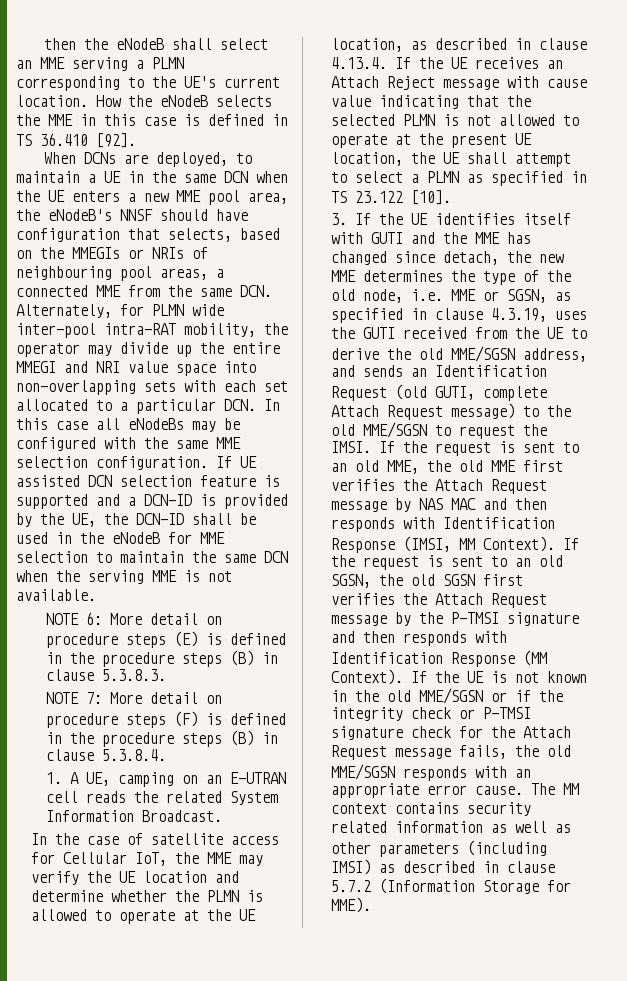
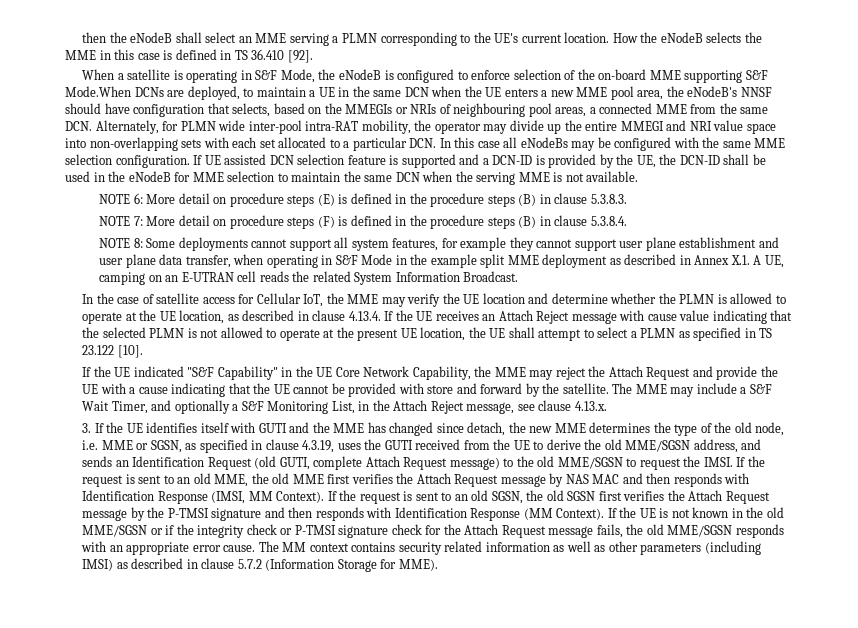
- When DCNs are deployed, to maintain a UE in the same DCN when the UE enters a new MME pool area, the eNodeB's NNSF should have configuration that selects, based on the MMEGIs or NRIs of neighbouring pool areas, a connected MME from the same DCN. Alternately, for PLMN wide inter-pool intra-RAT mobility, the operator may divide up the entire MMEGI and NRI value space into non-overlapping sets with each set allocated to a particular DCN. In this case all eNodeBs may be configured with the same MME selection configuration.
+ When a satellite is operating in S&F Mode, the eNodeB is configured to enforce selection of the on-board MME supporting S&F Mode.When DCNs are deployed, to maintain a UE in the same DCN when the UE enters a new MME pool area, the eNodeB's NNSF should have configuration that selects, based on the MMEGIs or NRIs of neighbouring pool areas, a connected MME from the same DCN. Alternately, for PLMN wide inter-pool intra-RAT mobility, the operator may divide up the entire MMEGI and NRI value space into non-overlapping sets with each set allocated to a particular DCN. In this case all eNodeBs may be configured with the same MME selection configuration.
- 1. A UE, camping on an E-UTRAN cell reads the related System Information Broadcast.
+ NOTE 8: Some deployments cannot support all system features, for example they cannot support user plane establishment and user plane data transfer, when operating in S&F Mode in the example split MME deployment as described in Annex X.1. A UE, camping on an E-UTRAN cell reads the related System Information Broadcast.
+ If the UE indicated "S&F Capability" in the UE Core Network Capability, the MME may reject the Attach Request and provide the UE with a cause indicating that the UE cannot be provided with store and forward by the satellite. The MME may include a S&F Wait Timer, and optionally a S&F Monitoring List, in the Attach Reject message, see clause 4.13.x.

